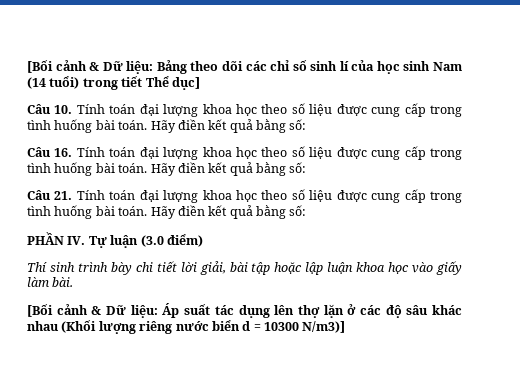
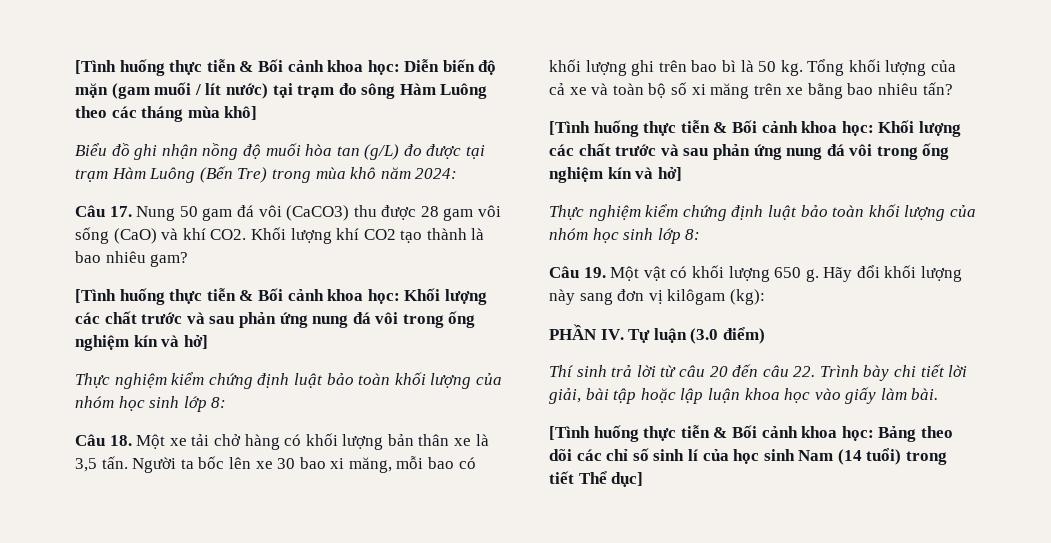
- [Bối cảnh & Dữ liệu: Bảng theo dõi các chỉ số sinh lí của học sinh Nam (14 tuổi) trong tiết Thể dục]
+ [Tình huống thực tiễn & Bối cảnh khoa học: Diễn biến độ mặn (gam muối / lít nước) tại trạm đo sông Hàm Luông theo các tháng mùa khô]
+ Biểu đồ ghi nhận nồng độ muối hòa tan (g/L) đo được tại trạm Hàm Luông (Bến Tre) trong mùa khô năm 2024:
+ Câu 17. Nung 50 gam đá vôi (CaCO3) thu được 28 gam vôi sống (CaO) và khí CO2. Khối lượng khí CO2 tạo thành là bao nhiêu gam?
+ [Tình huống thực tiễn & Bối cảnh khoa học: Khối lượng các chất trước và sau phản ứng nung đá vôi trong ống nghiệm kín và hở]
+ Thực nghiệm kiểm chứng định luật bảo toàn khối lượng của nhóm học sinh lớp 8:
+ Câu 18. Một xe tải chở hàng có khối lượng bản thân xe là 3,5 tấn. Người ta bốc lên xe 30 bao xi măng, mỗi bao có khối lượng ghi trên bao bì là 50 kg. Tổng khối lượng của cả xe và toàn bộ số xi măng trên xe bằng bao nhiêu tấn?
+ [Tình huống thực tiễn & Bối cảnh khoa học: Khối lượng các chất trước và sau phản ứng nung đá vôi trong ống nghiệm kín và hở]
+ Thực nghiệm kiểm chứng định luật bảo toàn khối lượng của nhóm học sinh lớp 8:
+ Câu 19. Một vật có khối lượng 650 g. Hãy đổi khối lượng này sang đơn vị kilôgam (kg):
+ PHẦN IV. Tự luận (3.0 điểm)
+ Thí sinh trả lời từ câu 20 đến câu 22. Trình bày chi tiết lời giải, bài tập hoặc lập luận khoa học vào giấy làm bài.
+ [Tình huống thực tiễn & Bối cảnh khoa học: Bảng theo dõi các chỉ số sinh lí của học sinh Nam (14 tuổi) trong tiết Thể dục]
- Câu 10. Tính toán đại lượng khoa học theo số liệu được cung cấp trong tình huống bài toán. Hãy điền kết quả bằng số:
- Câu 16. Tính toán đại lượng khoa học theo số liệu được cung cấp trong tình huống bài toán. Hãy điền kết quả bằng số:
- Câu 21. Tính toán đại lượng khoa học theo số liệu được cung cấp trong tình huống bài toán. Hãy điền kết quả bằng số:
- PHẦN IV. Tự luận (3.0 điểm)
- Thí sinh trình bày chi tiết lời giải, bài tập hoặc lập luận khoa học vào giấy làm bài.
- [Bối cảnh & Dữ liệu: Áp suất tác dụng lên thợ lặn ở các độ sâu khác nhau (Khối lượng riêng nước biển d = 10300 N/m3)]

